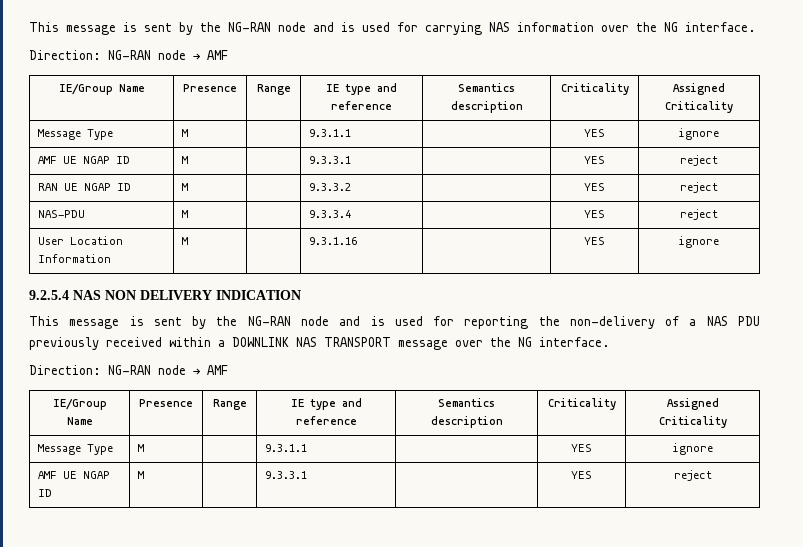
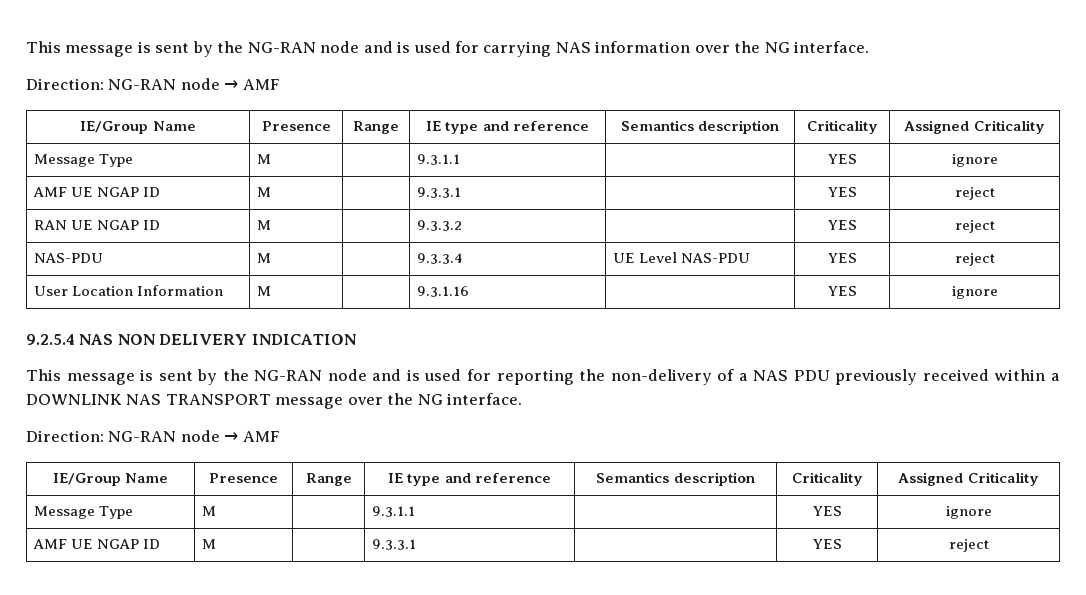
- NAS-PDU | M | | 9.3.3.4 | | YES | reject
+ NAS-PDU | M | | 9.3.3.4 | UE Level NAS-PDU | YES | reject

